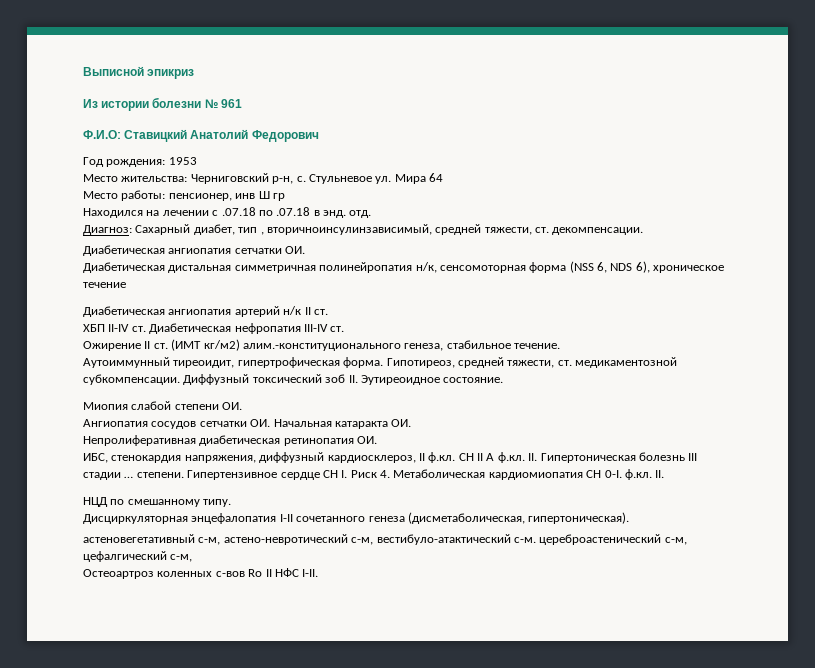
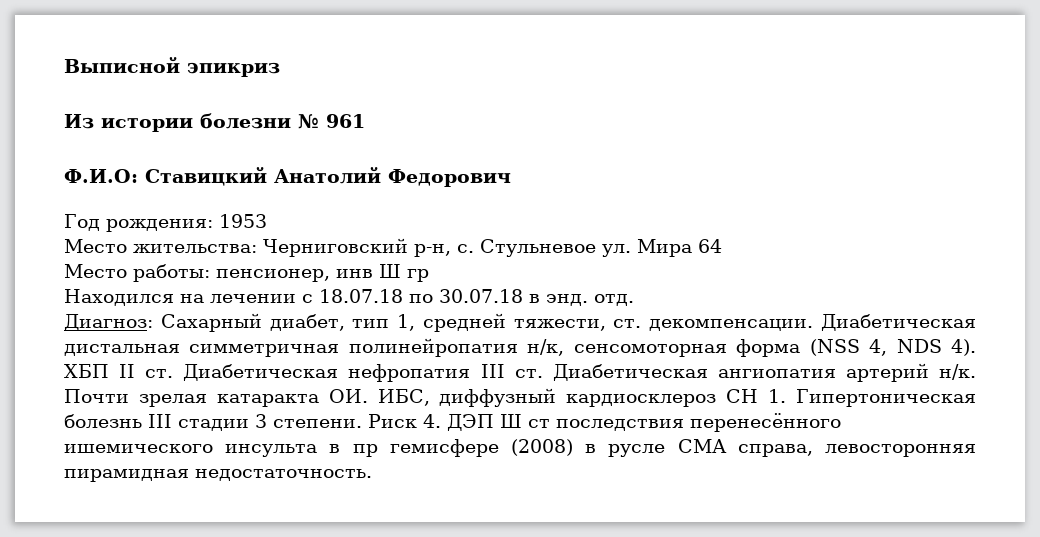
- Находился на лечении с .07.18 по .07.18 в энд. отд.
+ Находился на лечении с 18.07.18 по 30.07.18 в энд. отд.
- Диагноз: Сахарный диабет, тип , вторичноинсулинзависимый, средней тяжести, ст. декомпенсации.
- Диабетическая ангиопатия сетчатки ОИ.
- Диабетическая дистальная симметричная полинейропатия н/к, сенсомоторная форма (NSS 6, NDS 6), хроническое течение
- Диабетическая ангиопатия артерий н/к II ст.
- ХБП II-IV ст. Диабетическая нефропатия III-IV ст.
- Ожирение II ст. (ИМТ кг/м2) алим.-конституционального генеза, стабильное течение.
- Аутоиммунный тиреоидит, гипертрофическая форма. Гипотиреоз, средней тяжести, ст. медикаментозной субкомпенсации. Диффузный токсический зоб II. Эутиреоидное состояние.
- Миопия слабой степени ОИ.
- Ангиопатия сосудов сетчатки ОИ. Начальная катаракта ОИ.
- Непролиферативная диабетическая ретинопатия ОИ.
- ИБС, стенокардия напряжения, диффузный кардиосклероз, II ф.кл. СН II А ф.кл. II. Гипертоническая болезнь III стадии … степени. Гипертензивное сердце СН I. Риск 4. Метаболическая кардиомиопатия СН 0-I. ф.кл. II.
- НЦД по смешанному типу.
- Дисциркуляторная энцефалопатия I-II сочетанного генеза (дисметаболическая, гипертоническая).
- астеновегетативный с-м, астено-невротический с-м, вестибуло-атактический с-м. цереброастенический с-м, цефалгический с-м,
- Остеоартроз коленных с-вов Rо II НФС I-II.
+ Диагноз: Сахарный диабет, тип 1, средней тяжести, ст. декомпенсации. Диабетическая дистальная симметричная полинейропатия н/к, сенсомоторная форма (NSS 4, NDS 4). ХБП II ст. Диабетическая нефропатия III ст. Диабетическая ангиопатия артерий н/к. Почти зрелая катаракта ОИ. ИБС, диффузный кардиосклероз СН 1. Гипертоническая болезнь III стадии 3 степени. Риск 4. ДЭП Ш ст последствия перенесённого ишемического инсульта в пр гемисфере (2008) в русле СМА справа, левосторонняя пирамидная недостаточность.

